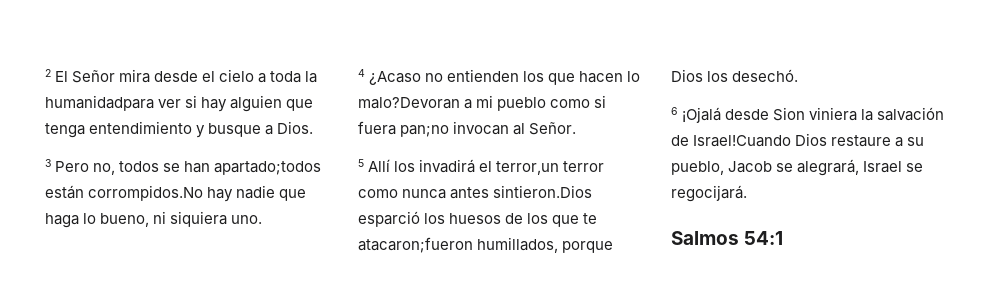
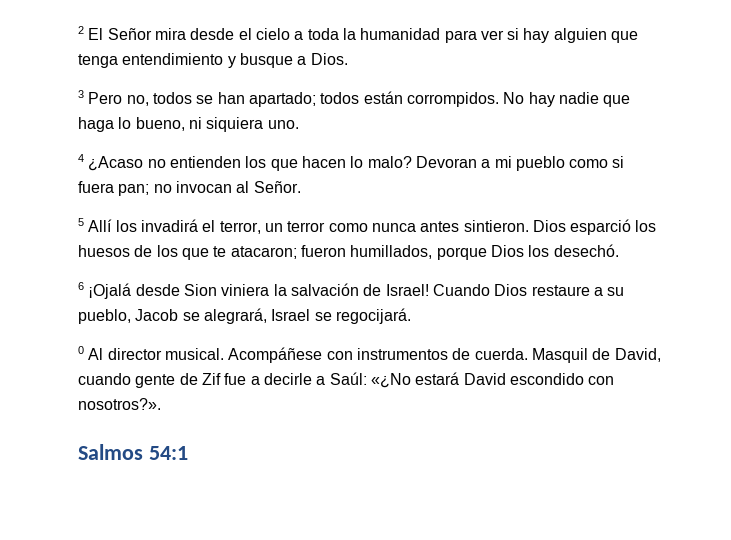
- 2 El Señor mira desde el cielo a toda la humanidadpara ver si hay alguien que tenga entendimiento y busque a Dios.
+ 2 El Señor mira desde el cielo a toda la humanidad para ver si hay alguien que tenga entendimiento y busque a Dios.
- 3 Pero no, todos se han apartado;todos están corrompidos.No hay nadie que haga lo bueno, ni siquiera uno.
+ 3 Pero no, todos se han apartado; todos están corrompidos. No hay nadie que haga lo bueno, ni siquiera uno.
- 4 ¿Acaso no entienden los que hacen lo malo?Devoran a mi pueblo como si fuera pan;no invocan al Señor.
+ 4 ¿Acaso no entienden los que hacen lo malo? Devoran a mi pueblo como si fuera pan; no invocan al Señor.
- 5 Allí los invadirá el terror,un terror como nunca antes sintieron.Dios esparció los huesos de los que te atacaron;fueron humillados, porque Dios los desechó.
+ 5 Allí los invadirá el terror, un terror como nunca antes sintieron. Dios esparció los huesos de los que te atacaron; fueron humillados, porque Dios los desechó.
- 6 ¡Ojalá desde Sion viniera la salvación de Israel!Cuando Dios restaure a su pueblo, Jacob se alegrará, Israel se regocijará.
+ 6 ¡Ojalá desde Sion viniera la salvación de Israel! Cuando Dios restaure a su pueblo, Jacob se alegrará, Israel se regocijará.
+ 0 Al director musical. Acompáñese con instrumentos de cuerda. Masquil de David, cuando gente de Zif fue a decirle a Saúl: «¿No estará David escondido con nosotros?».

